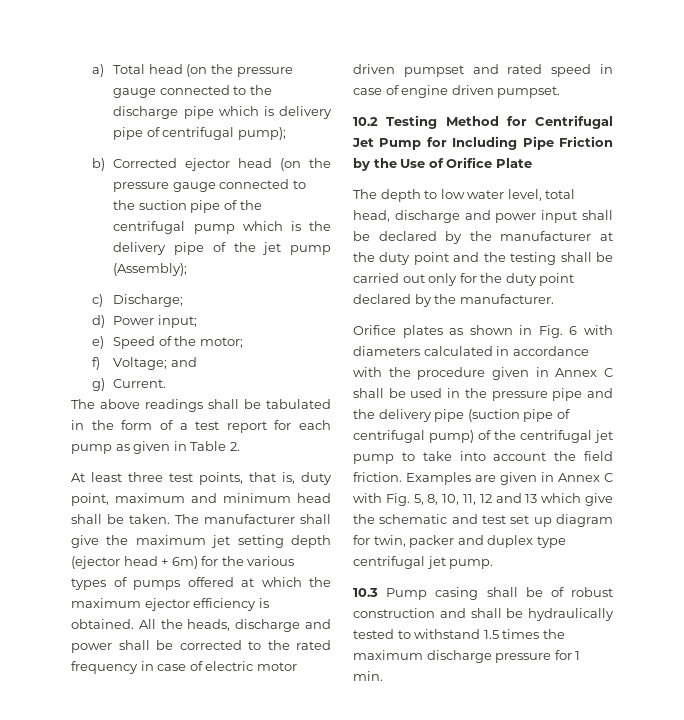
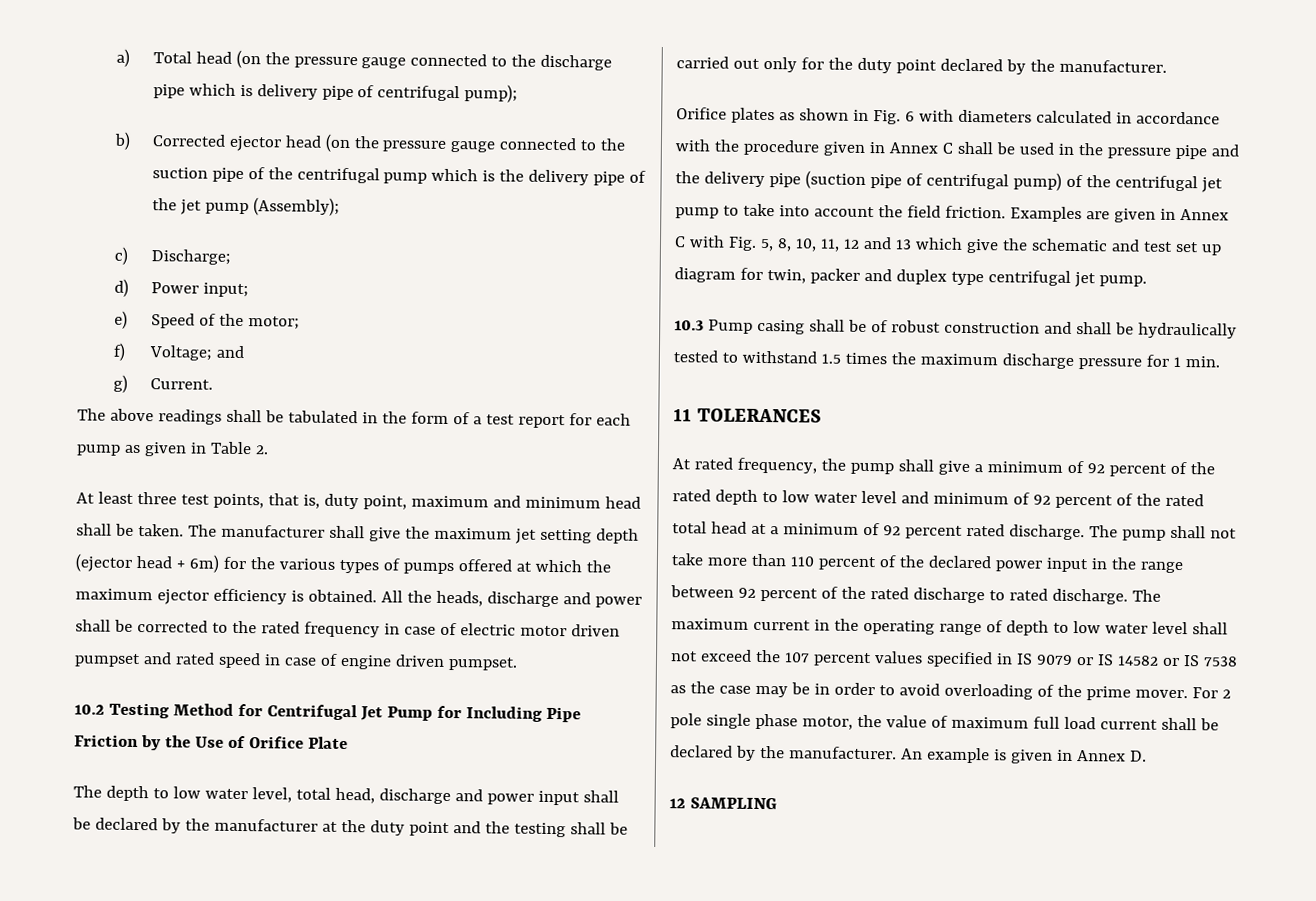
+ 11 TOLERANCES
+ At rated frequency, the pump shall give a minimum of 92 percent of the rated depth to low water level and minimum of 92 percent of the rated total head at a minimum of 92 percent rated discharge. The pump shall not take more than 110 percent of the declared power input in the range between 92 percent of the rated discharge to rated discharge. The maximum current in the operating range of depth to low water level shall not exceed the 107 percent values specified in IS 9079 or IS 14582 or IS 7538 as the case may be in order to avoid overloading of the prime mover. For 2 pole single phase motor, the value of maximum full load current shall be declared by the manufacturer. An example is given in Annex D.
+ 12 SAMPLING

